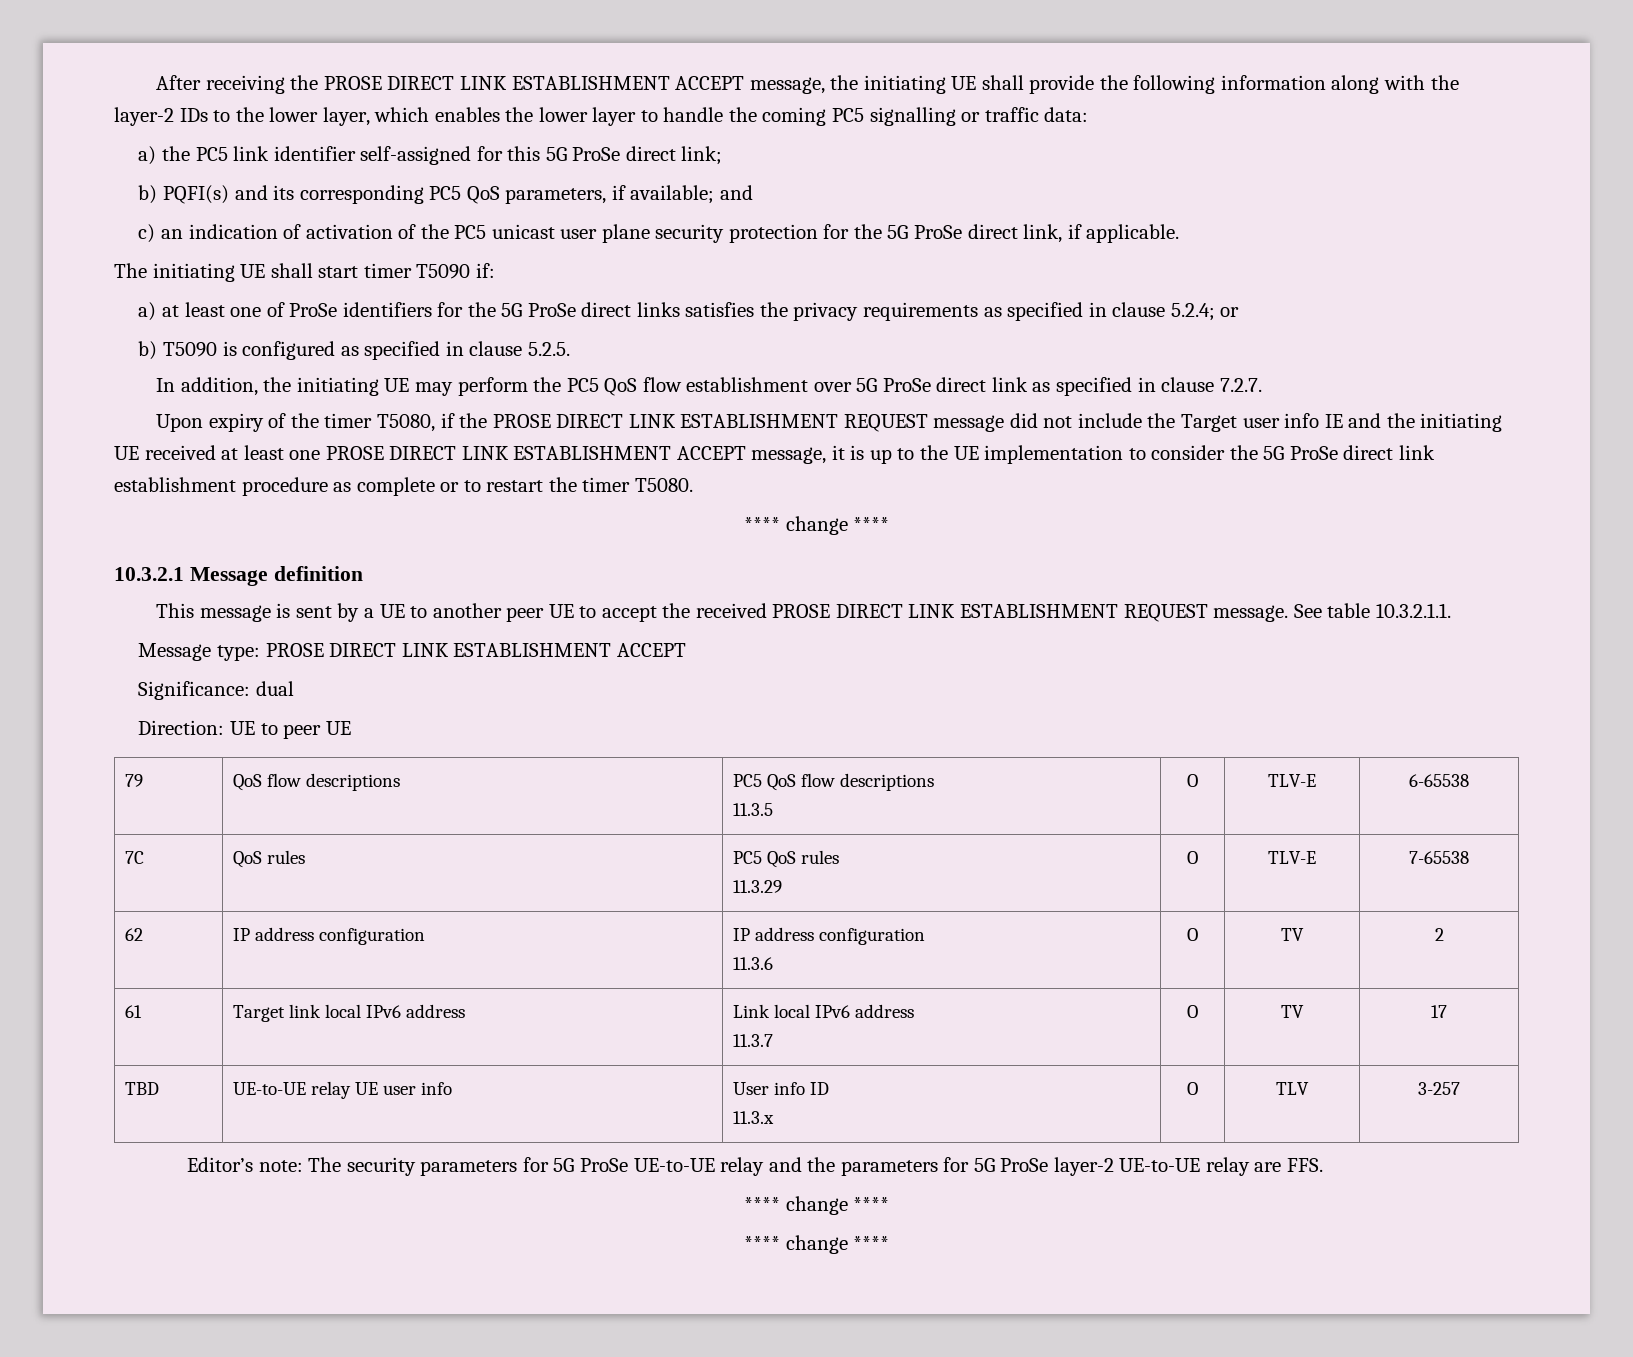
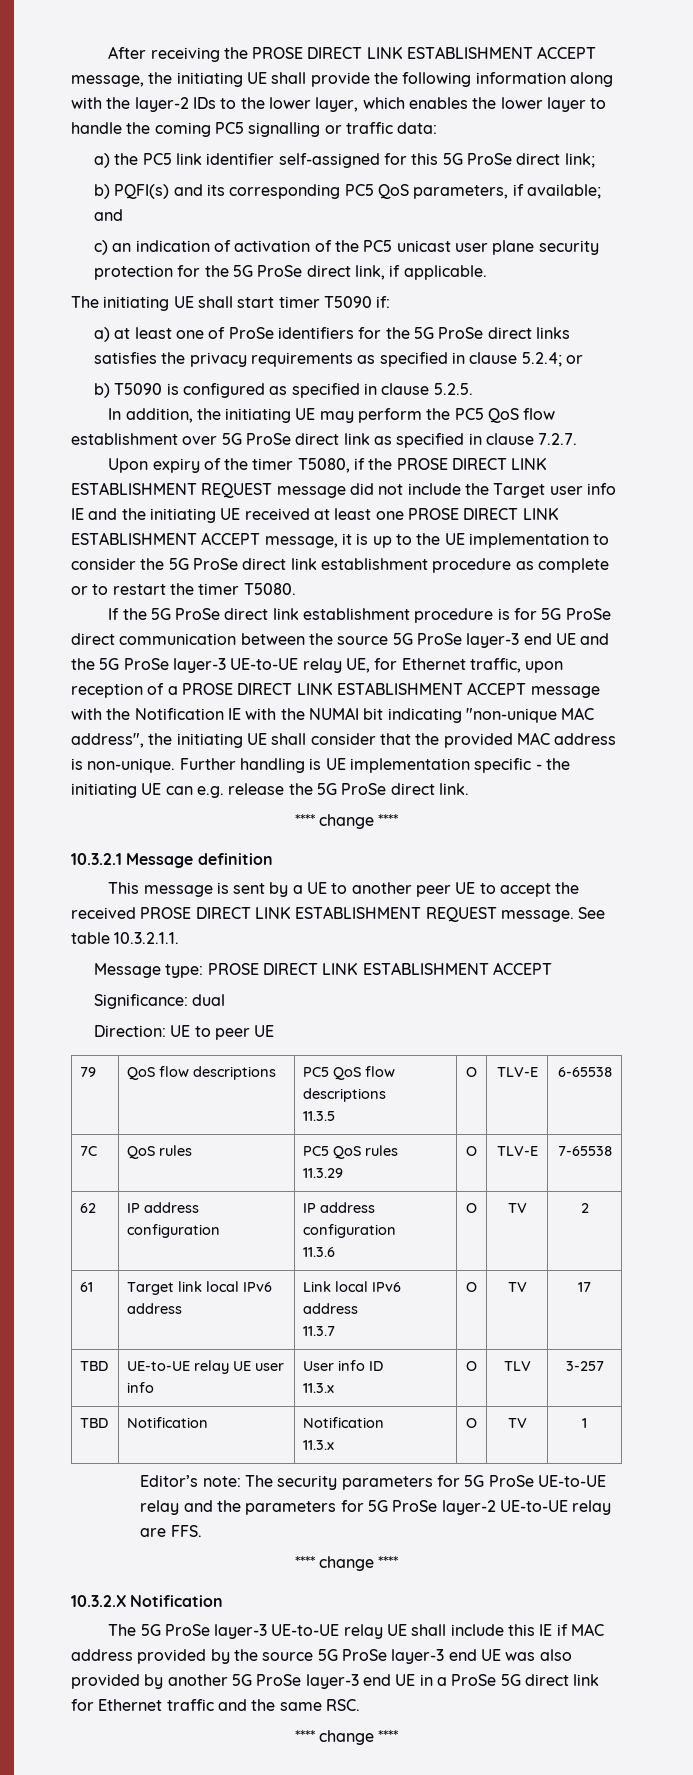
+ If the 5G ProSe direct link establishment procedure is for 5G ProSe direct communication between the source 5G ProSe layer-3 end UE and the 5G ProSe layer-3 UE-to-UE relay UE, for Ethernet traffic, upon reception of a PROSE DIRECT LINK ESTABLISHMENT ACCEPT message with the Notification IE with the NUMAI bit indicating "non-unique MAC address", the initiating UE shall consider that the provided MAC address is non-unique. Further handling is UE implementation specific - the initiating UE can e.g. release the 5G ProSe direct link.
+ TBD | Notification | Notification
+ 11.3.x | O | TV | 1
+ 10.3.2.X Notification
+ The 5G ProSe layer-3 UE-to-UE relay UE shall include this IE if MAC address provided by the source 5G ProSe layer-3 end UE was also provided by another 5G ProSe layer-3 end UE in a ProSe 5G direct link for Ethernet traffic and the same RSC.

